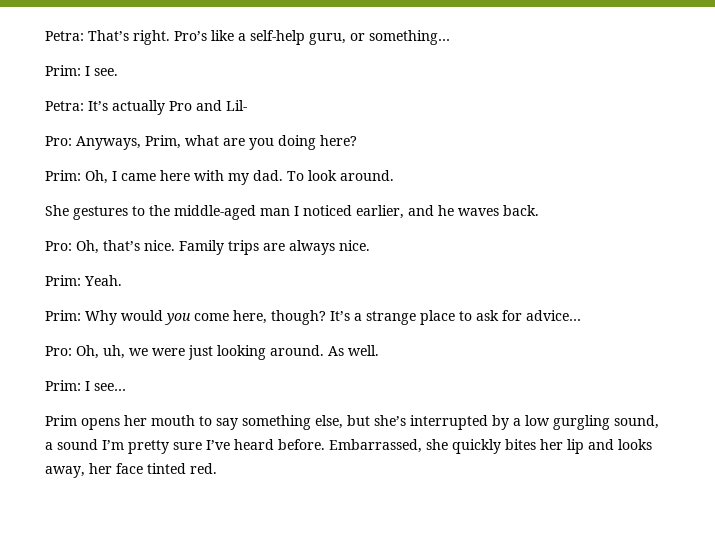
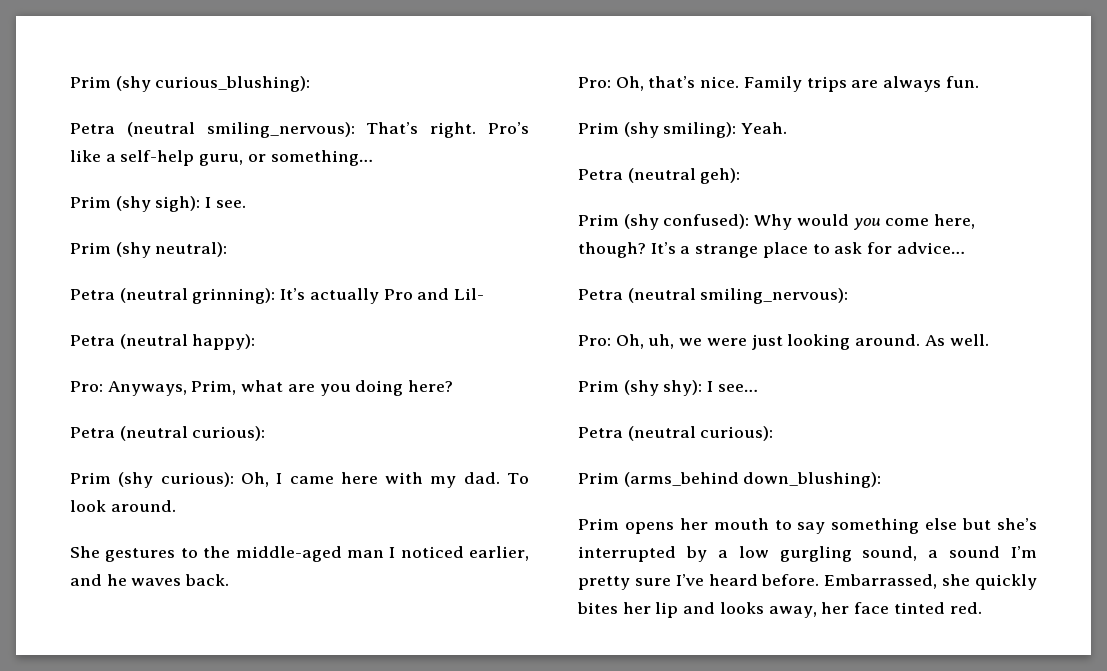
- Petra: That’s right.
+ Prim (shy curious_blushing):
+ Petra (neutral smiling_nervous): That’s right.
- Prim: I see.
+ Prim (shy sigh): I see.
- Petra: It’s actually Pro and Lil-
+ Prim (shy neutral):
+ Petra (neutral grinning): It’s actually Pro and Lil-
+ Petra (neutral happy):
  Pro: Anyways, Prim, what are you doing here?
- Prim: Oh, I came here with my dad.
+ Petra (neutral curious):
+ Prim (shy curious): Oh, I came here with my dad.
- Family trips are always nice.
- Prim: Yeah.
- Prim: Why would you come here, though?
+ Family trips are always fun.
+ Prim (shy smiling): Yeah.
+ Petra (neutral geh):
+ Prim (shy confused): Why would you come here, though?
  It’s a strange place to ask for advice…
+ Petra (neutral smiling_nervous):
- Prim: I see…
+ Prim (shy shy): I see…
+ Petra (neutral curious):
+ Prim (arms_behind down_blushing):
- Prim opens her mouth to say something else, but she’s interrupted by a low gurgling sound, a sound I’m pretty sure I’ve heard before.
+ Prim opens her mouth to say something else but she’s interrupted by a low gurgling sound, a sound I’m pretty sure I’ve heard before.

